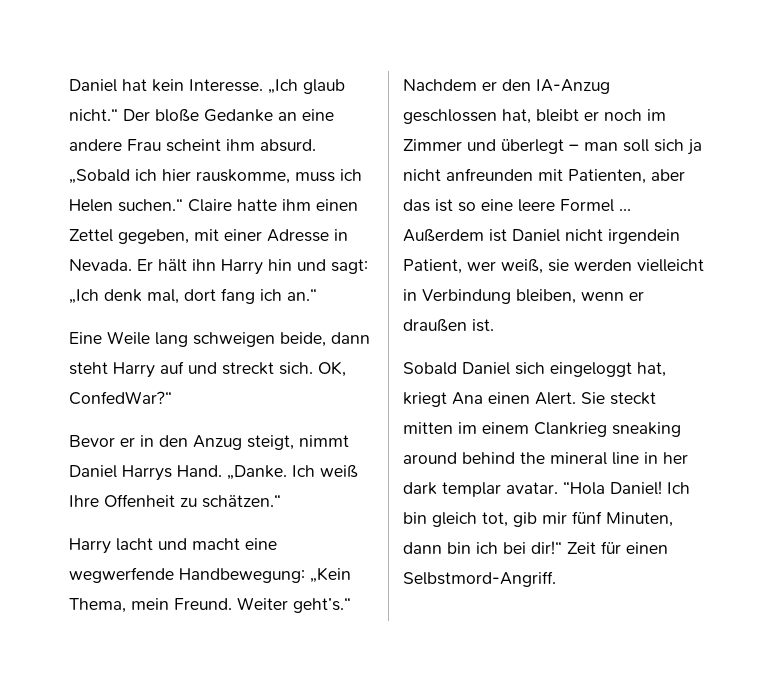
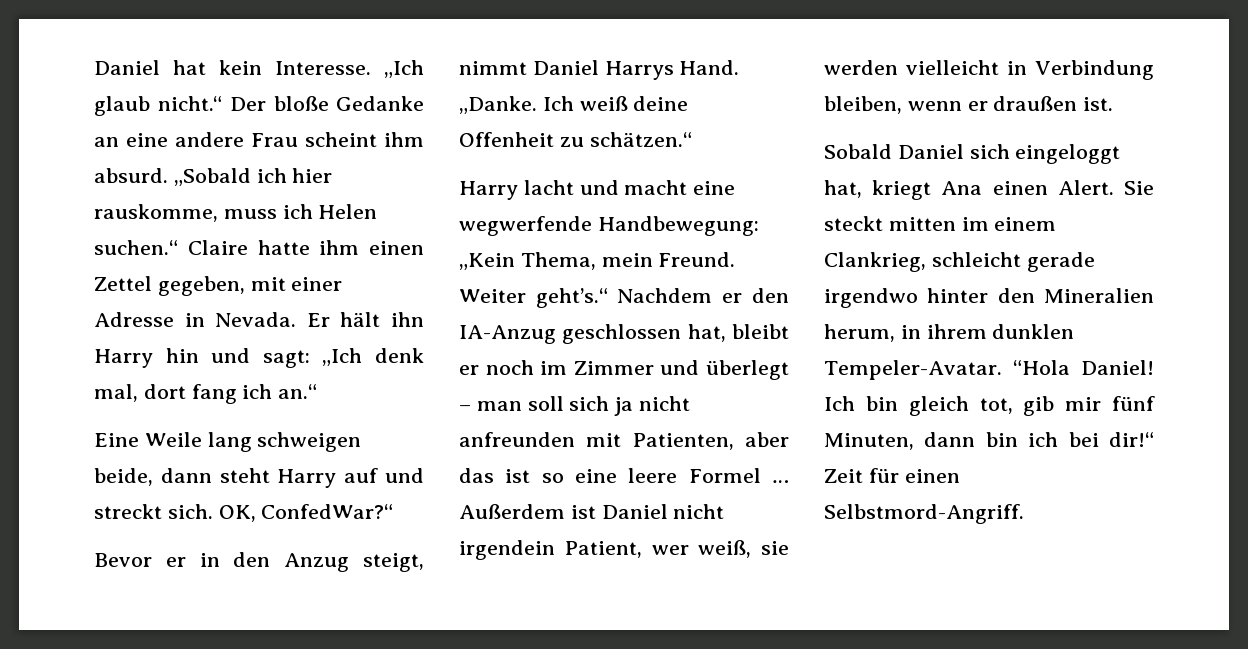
- Ich weiß Ihre Offenheit zu schätzen.“
+ Ich weiß deine Offenheit zu schätzen.“
- Sie steckt mitten im einem Clankrieg sneaking around behind the mineral line in her dark templar avatar.
+ Sie steckt mitten im einem Clankrieg, schleicht gerade irgendwo hinter den Mineralien herum, in ihrem dunklen Tempeler-Avatar.

